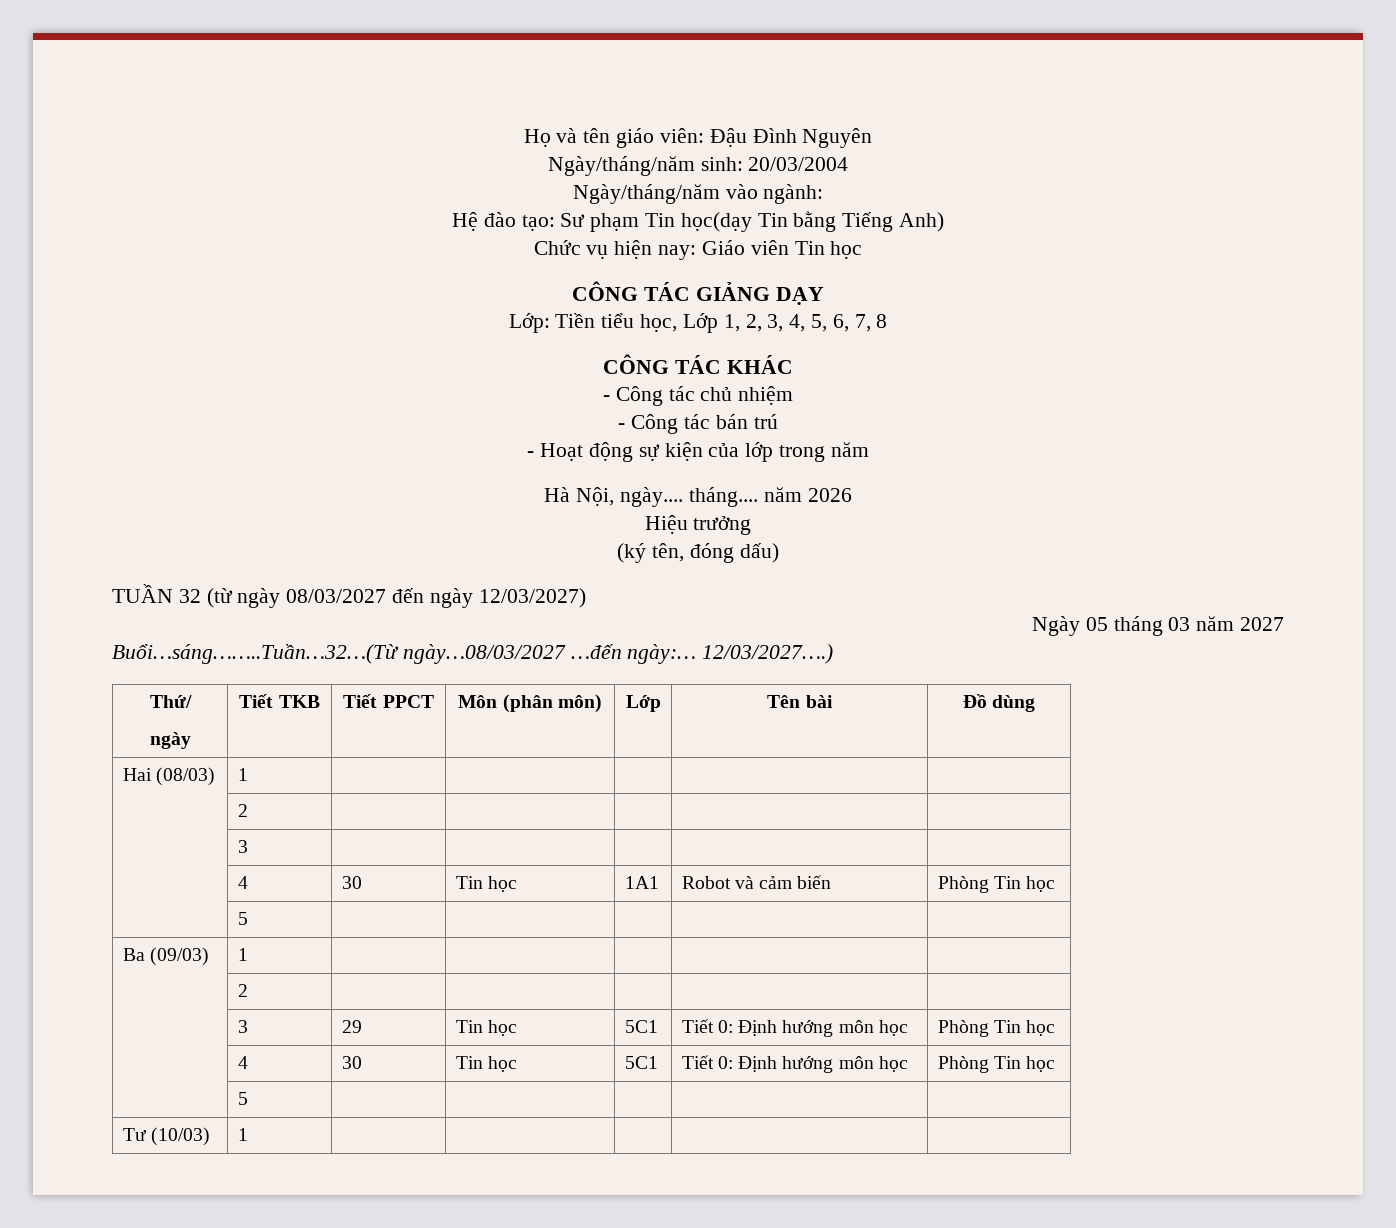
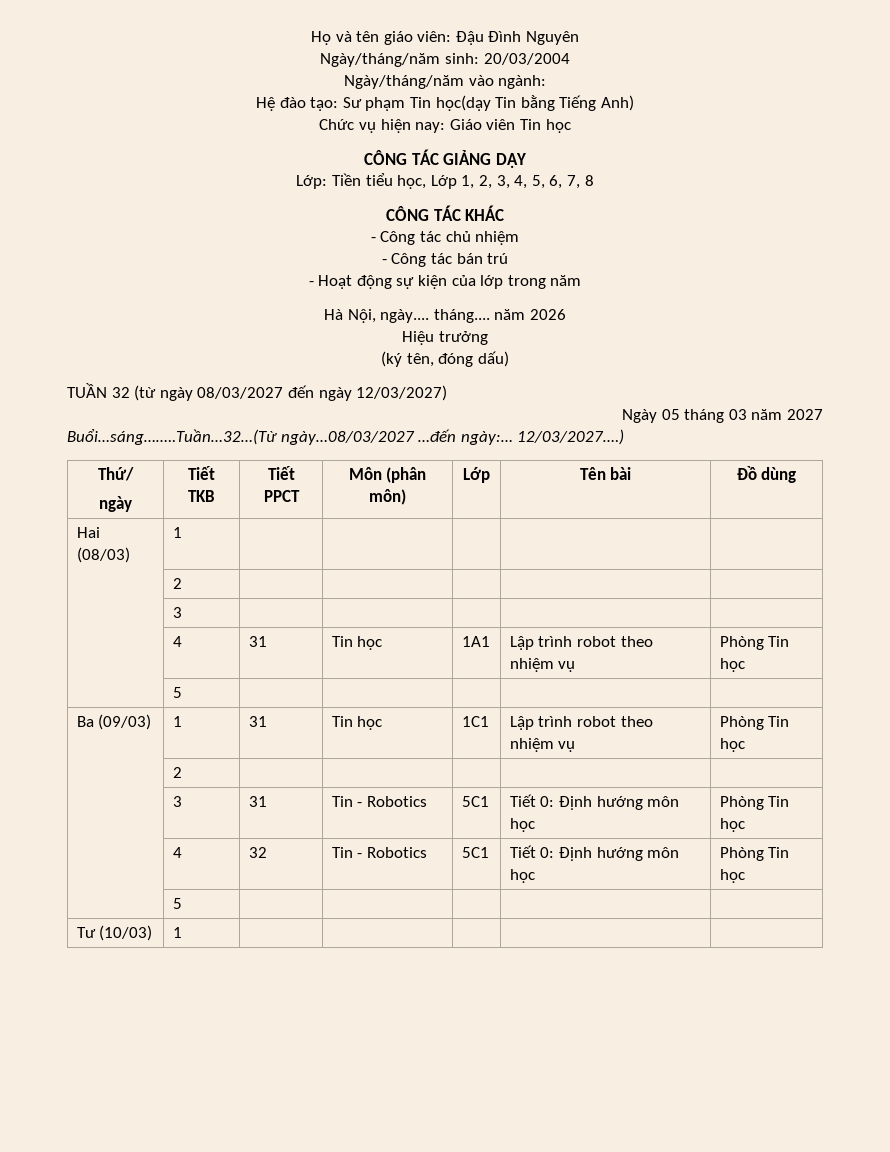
- | 4 | 30 | Tin học | 1A1 | Robot và cảm biến | Phòng Tin học
+ | 4 | 31 | Tin học | 1A1 | Lập trình robot theo nhiệm vụ | Phòng Tin học
- Ba (09/03) | 1 | | | | |
+ Ba (09/03) | 1 | 31 | Tin học | 1C1 | Lập trình robot theo nhiệm vụ | Phòng Tin học
  | 2 | | | | |
- | 3 | 29 | Tin học | 5C1 | Tiết 0: Định hướng môn học | Phòng Tin học
+ | 3 | 31 | Tin - Robotics | 5C1 | Tiết 0: Định hướng môn học | Phòng Tin học
- | 4 | 30 | Tin học | 5C1 | Tiết 0: Định hướng môn học | Phòng Tin học
+ | 4 | 32 | Tin - Robotics | 5C1 | Tiết 0: Định hướng môn học | Phòng Tin học

